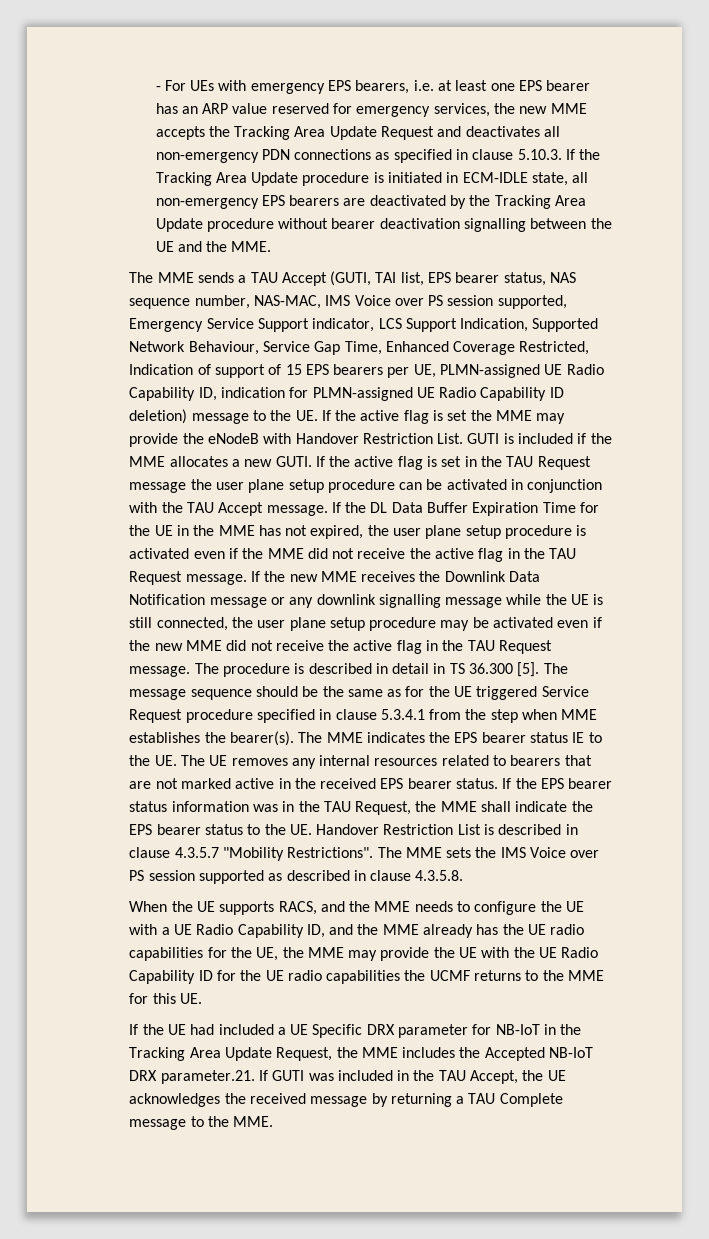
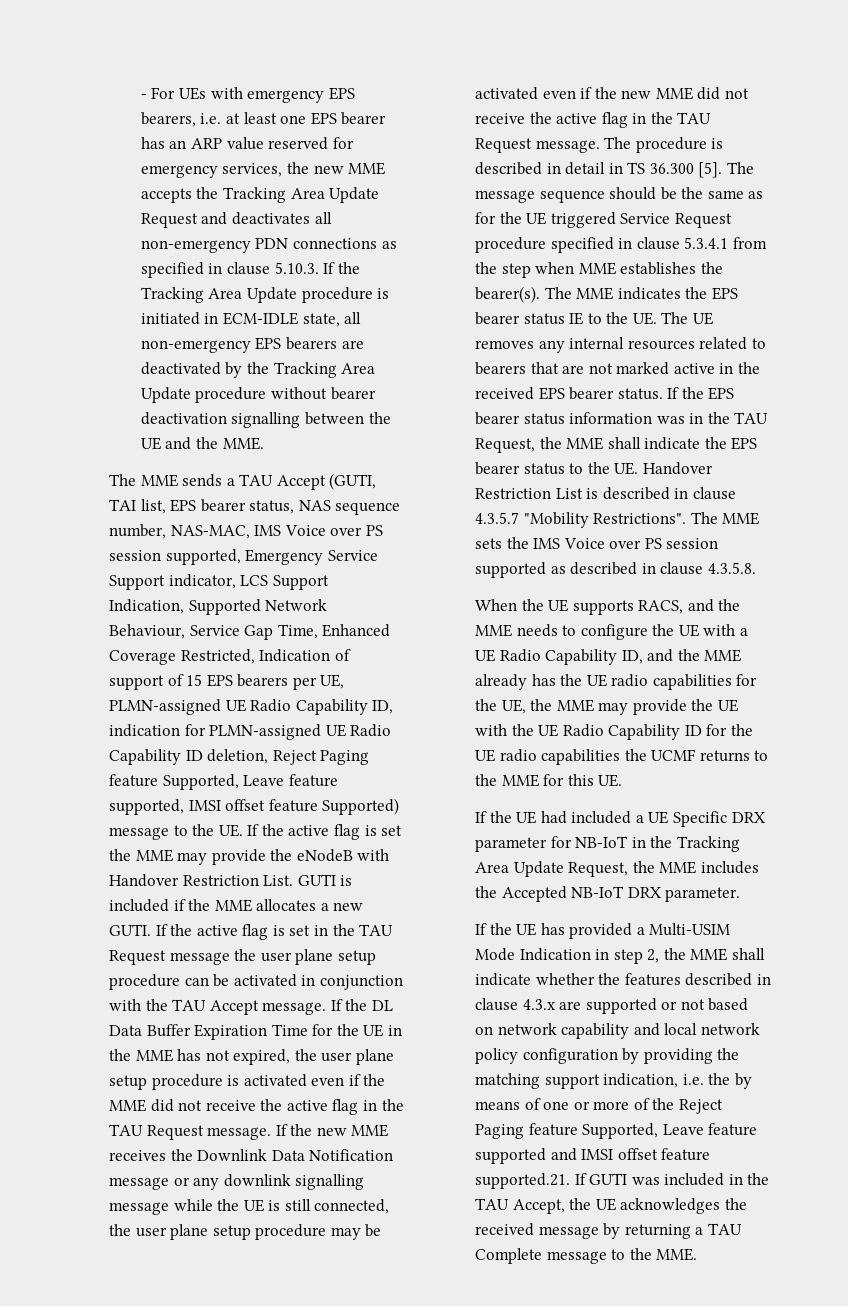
- The MME sends a TAU Accept (GUTI, TAI list, EPS bearer status, NAS sequence number, NAS-MAC, IMS Voice over PS session supported, Emergency Service Support indicator, LCS Support Indication, Supported Network Behaviour, Service Gap Time, Enhanced Coverage Restricted, Indication of support of 15 EPS bearers per UE, PLMN-assigned UE Radio Capability ID, indication for PLMN-assigned UE Radio Capability ID deletion) message to the UE. If the active flag is set the MME may provide the eNodeB with Handover Restriction List.
+ The MME sends a TAU Accept (GUTI, TAI list, EPS bearer status, NAS sequence number, NAS-MAC, IMS Voice over PS session supported, Emergency Service Support indicator, LCS Support Indication, Supported Network Behaviour, Service Gap Time, Enhanced Coverage Restricted, Indication of support of 15 EPS bearers per UE, PLMN-assigned UE Radio Capability ID, indication for PLMN-assigned UE Radio Capability ID deletion, Reject Paging feature Supported, Leave feature supported, IMSI offset feature Supported) message to the UE. If the active flag is set the MME may provide the eNodeB with Handover Restriction List.
- If the UE had included a UE Specific DRX parameter for NB-IoT in the Tracking Area Update Request, the MME includes the Accepted NB-IoT DRX parameter.21. If GUTI was included in the TAU Accept, the UE acknowledges the received message by returning a TAU Complete message to the MME.
+ If the UE had included a UE Specific DRX parameter for NB-IoT in the Tracking Area Update Request, the MME includes the Accepted NB-IoT DRX parameter.
+ If the UE has provided a Multi-USIM Mode Indication in step 2, the MME shall indicate whether the features described in clause 4.3.x are supported or not based on network capability and local network policy configuration by providing the matching support indication, i.e. the by means of one or more of the Reject Paging feature Supported, Leave feature supported and IMSI offset feature supported.21. If GUTI was included in the TAU Accept, the UE acknowledges the received message by returning a TAU Complete message to the MME.

